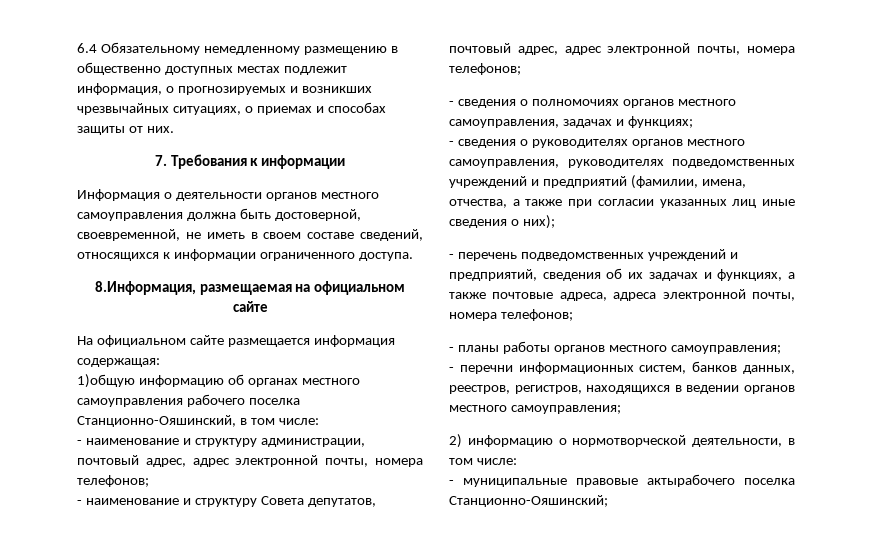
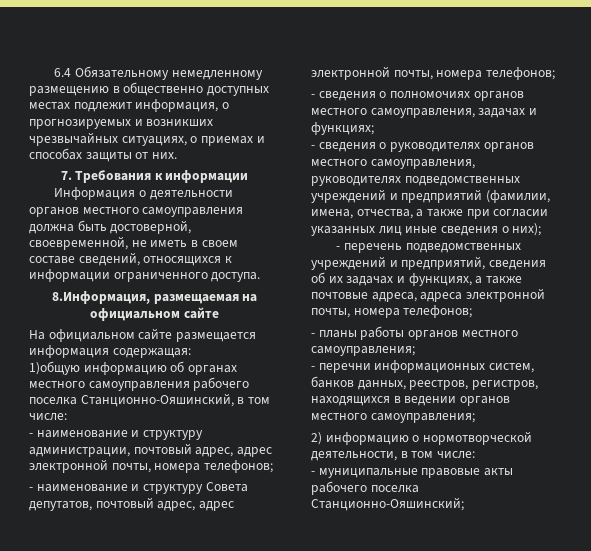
- - муниципальные правовые актырабочего поселка Станционно-Ояшинский;
+ - муниципальные правовые акты рабочего поселка Станционно-Ояшинский;

